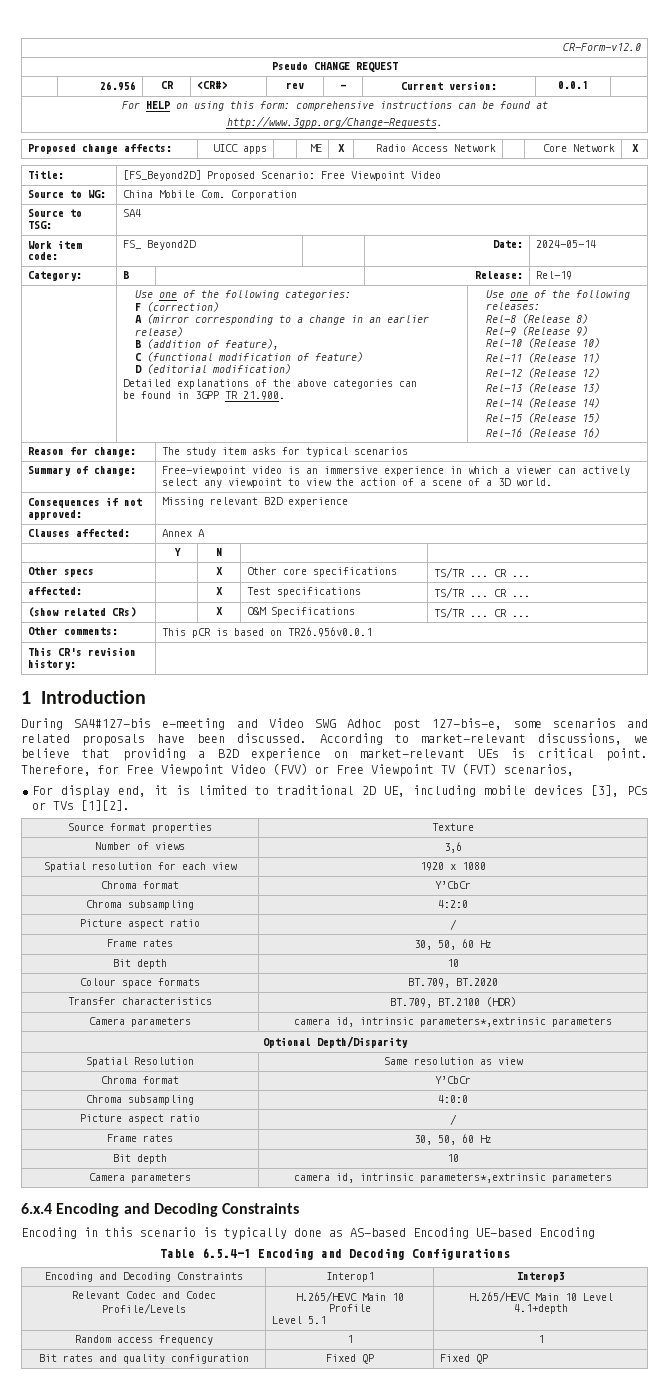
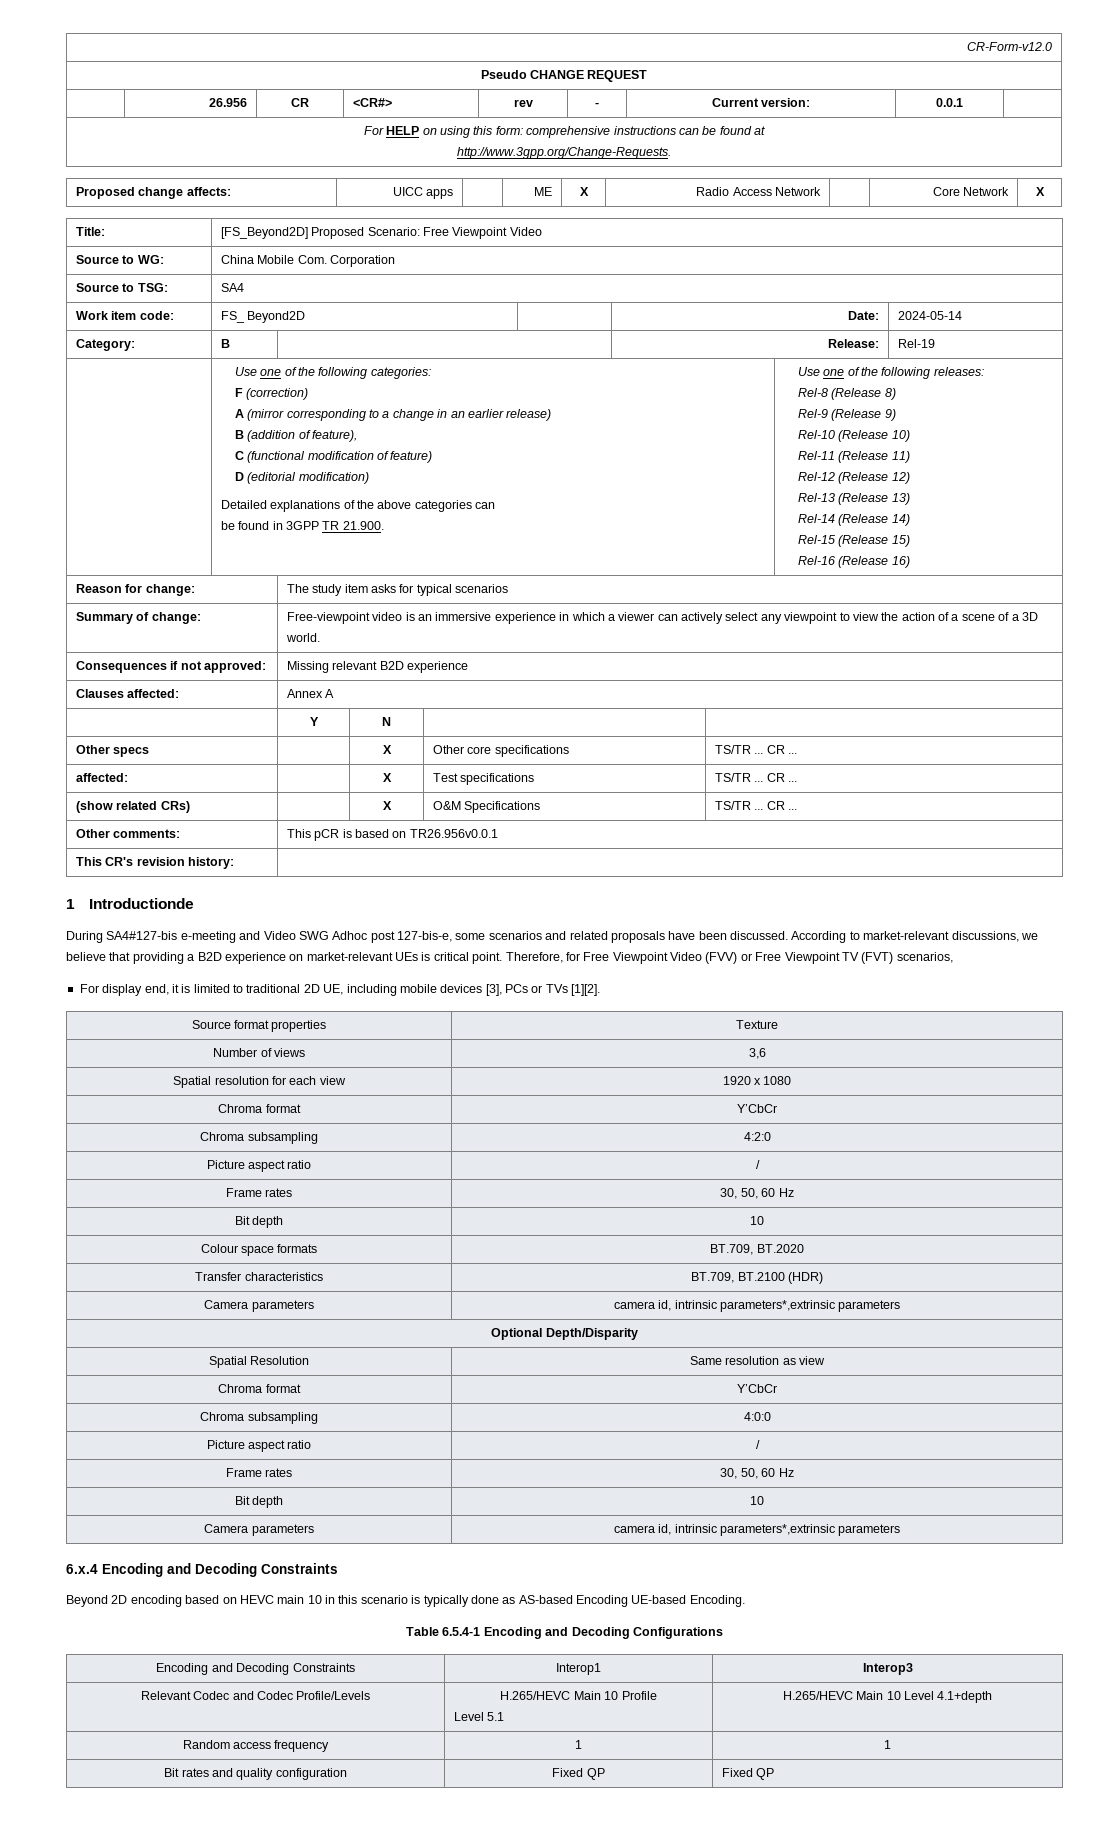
- 1 Introduction
+ 1 Introductionde
- Encoding in this scenario is typically done as AS-based Encoding UE-based Encoding
+ Beyond 2D encoding based on HEVC main 10 in this scenario is typically done as AS-based Encoding UE-based Encoding.

